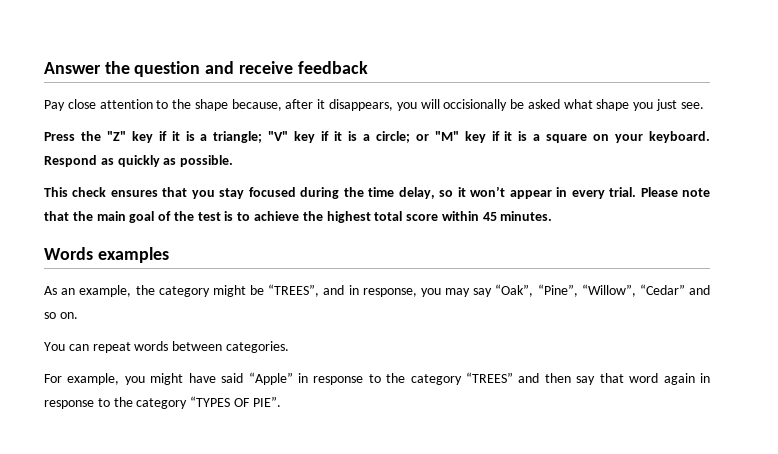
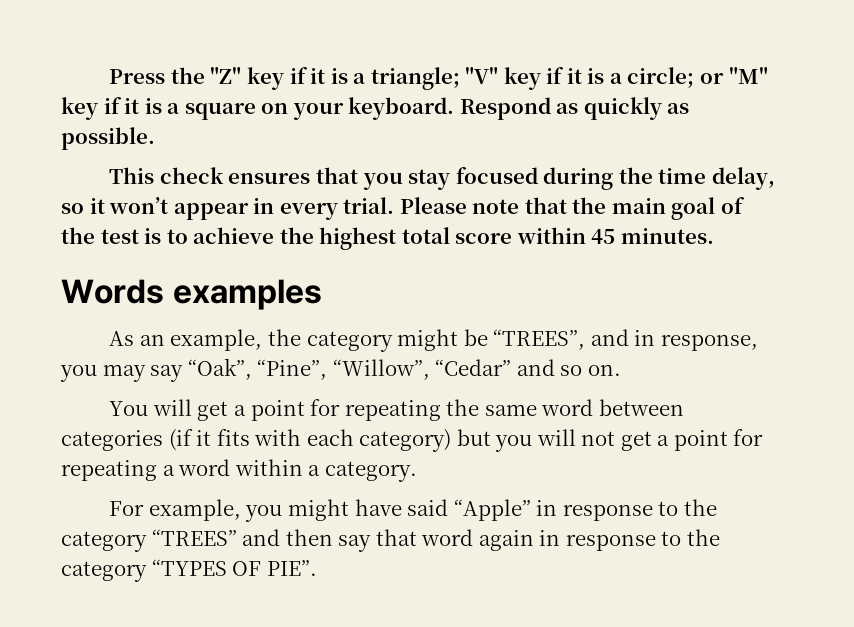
- Answer the question and receive feedback
- Pay close attention to the shape because, after it disappears, you will occisionally be asked what shape you just see.
- You can repeat words between categories.
+ You will get a point for repeating the same word between categories (if it fits with each category) but you will not get a point for repeating a word within a category.

